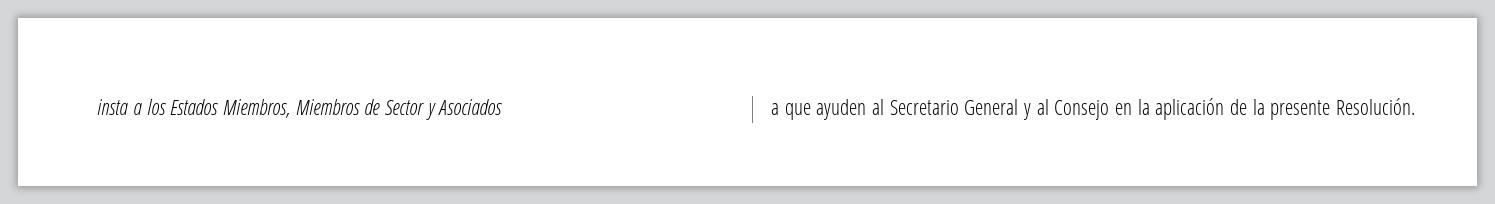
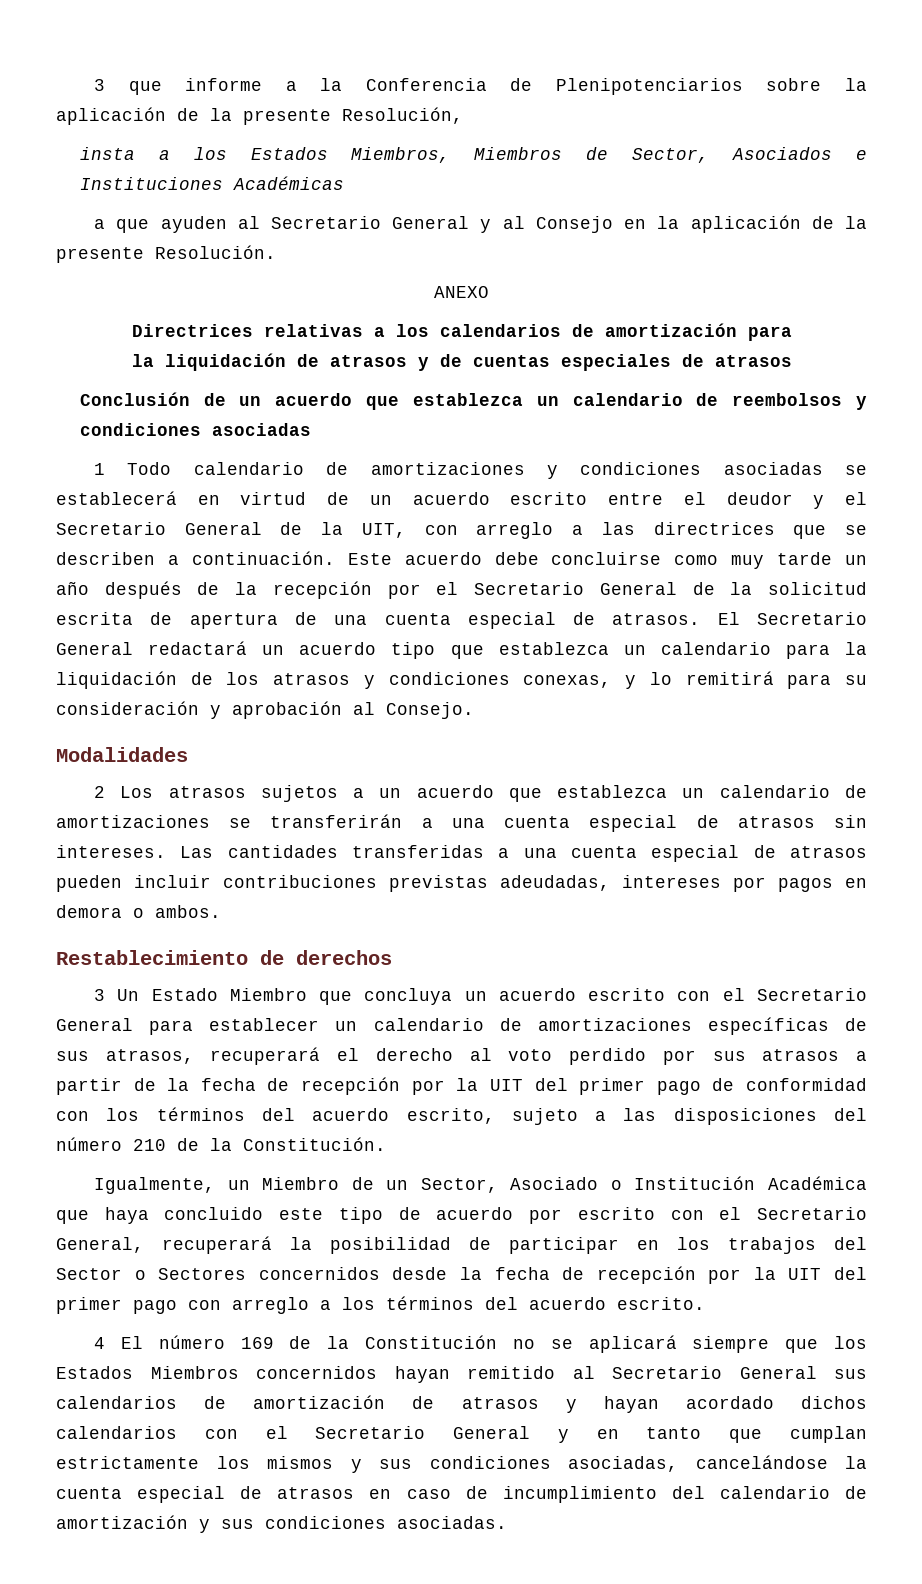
+ 3 que informe a la Conferencia de Plenipotenciarios sobre la aplicación de la presente Resolución,
- insta a los Estados Miembros, Miembros de Sector y Asociados
+ insta a los Estados Miembros, Miembros de Sector, Asociados e Instituciones Académicas
+ ANEXO
+ Directrices relativas a los calendarios de amortización para
+ la liquidación de atrasos y de cuentas especiales de atrasos
+ Conclusión de un acuerdo que establezca un calendario de reembolsos y condiciones asociadas
+ 1 Todo calendario de amortizaciones y condiciones asociadas se establecerá en virtud de un acuerdo escrito entre el deudor y el Secretario General de la UIT, con arreglo a las directrices que se describen a continuación. Este acuerdo debe concluirse como muy tarde un año después de la recepción por el Secretario General de la solicitud escrita de apertura de una cuenta especial de atrasos. El Secretario General redactará un acuerdo tipo que establezca un calendario para la liquidación de los atrasos y condiciones conexas, y lo remitirá para su consideración y aprobación al Consejo.
+ Modalidades
+ 2 Los atrasos sujetos a un acuerdo que establezca un calendario de amortizaciones se transferirán a una cuenta especial de atrasos sin intereses. Las cantidades transferidas a una cuenta especial de atrasos pueden incluir contribuciones previstas adeudadas, intereses por pagos en demora o ambos.
+ Restablecimiento de derechos
+ 3 Un Estado Miembro que concluya un acuerdo escrito con el Secretario General para establecer un calendario de amortizaciones específicas de sus atrasos, recuperará el derecho al voto perdido por sus atrasos a partir de la fecha de recepción por la UIT del primer pago de conformidad con los términos del acuerdo escrito, sujeto a las disposiciones del número 210 de la Constitución.
+ Igualmente, un Miembro de un Sector, Asociado o Institución Académica que haya concluido este tipo de acuerdo por escrito con el Secretario General, recuperará la posibilidad de participar en los trabajos del Sector o Sectores concernidos desde la fecha de recepción por la UIT del primer pago con arreglo a los términos del acuerdo escrito.
+ 4 El número 169 de la Constitución no se aplicará siempre que los Estados Miembros concernidos hayan remitido al Secretario General sus calendarios de amortización de atrasos y hayan acordado dichos calendarios con el Secretario General y en tanto que cumplan estrictamente los mismos y sus condiciones asociadas, cancelándose la cuenta especial de atrasos en caso de incumplimiento del calendario de amortización y sus condiciones asociadas.

